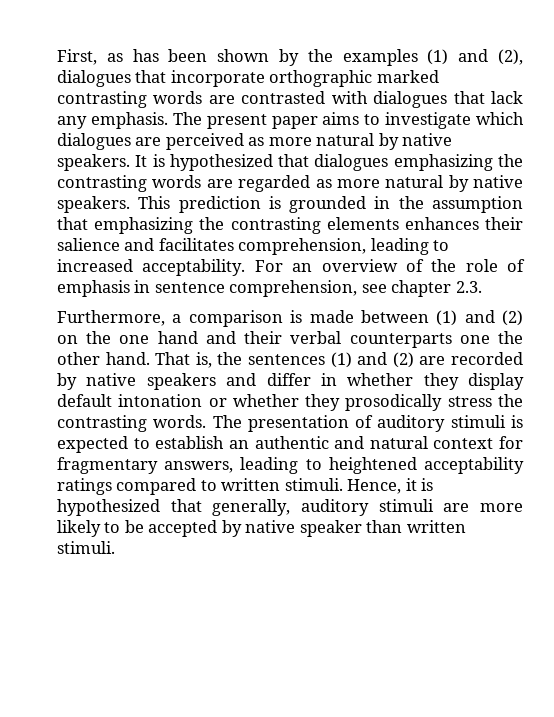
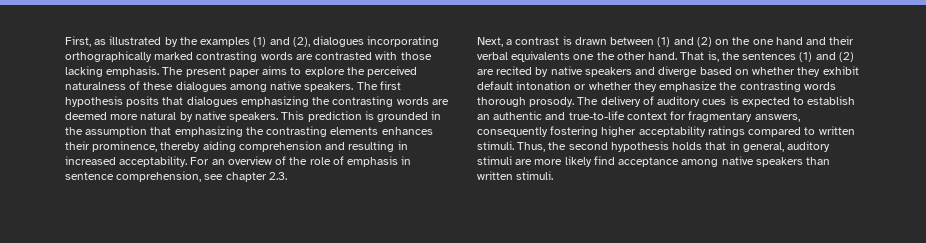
- First, as has been shown by the examples (1) and (2), dialogues that incorporate orthographic marked contrasting words are contrasted with dialogues that lack any emphasis.
+ First, as illustrated by the examples (1) and (2), dialogues incorporating orthographically marked contrasting words are contrasted with those lacking emphasis.
- The present paper aims to investigate which dialogues are perceived as more natural by native speakers. It is hypothesized that dialogues emphasizing the contrasting words are regarded as more natural by native speakers.
+ The present paper aims to explore the perceived naturalness of these dialogues among native speakers. The first hypothesis posits that dialogues emphasizing the contrasting words are deemed more natural by native speakers.
- This prediction is grounded in the assumption that emphasizing the contrasting elements enhances their salience and facilitates comprehension, leading to increased acceptability.
+ This prediction is grounded in the assumption that emphasizing the contrasting elements enhances their prominence, thereby aiding comprehension and resulting in increased acceptability.
- Furthermore, a comparison is made between (1) and (2) on the one hand and their verbal counterparts one the other hand.
+ Next, a contrast is drawn between (1) and (2) on the one hand and their verbal equivalents one the other hand.
- That is, the sentences (1) and (2) are recorded by native speakers and differ in whether they display default intonation or whether they prosodically stress the contrasting words. The presentation of auditory stimuli is expected to establish an authentic and natural context for fragmentary answers, leading to heightened acceptability ratings compared to written stimuli.
+ That is, the sentences (1) and (2) are recited by native speakers and diverge based on whether they exhibit default intonation or whether they emphasize the contrasting words thorough prosody. The delivery of auditory cues is expected to establish an authentic and true-to-life context for fragmentary answers, consequently fostering higher acceptability ratings compared to written stimuli.
- Hence, it is hypothesized that generally, auditory stimuli are more likely to be accepted by native speaker than written stimuli.
+ Thus, the second hypothesis holds that in general, auditory stimuli are more likely find acceptance among native speakers than written stimuli.

